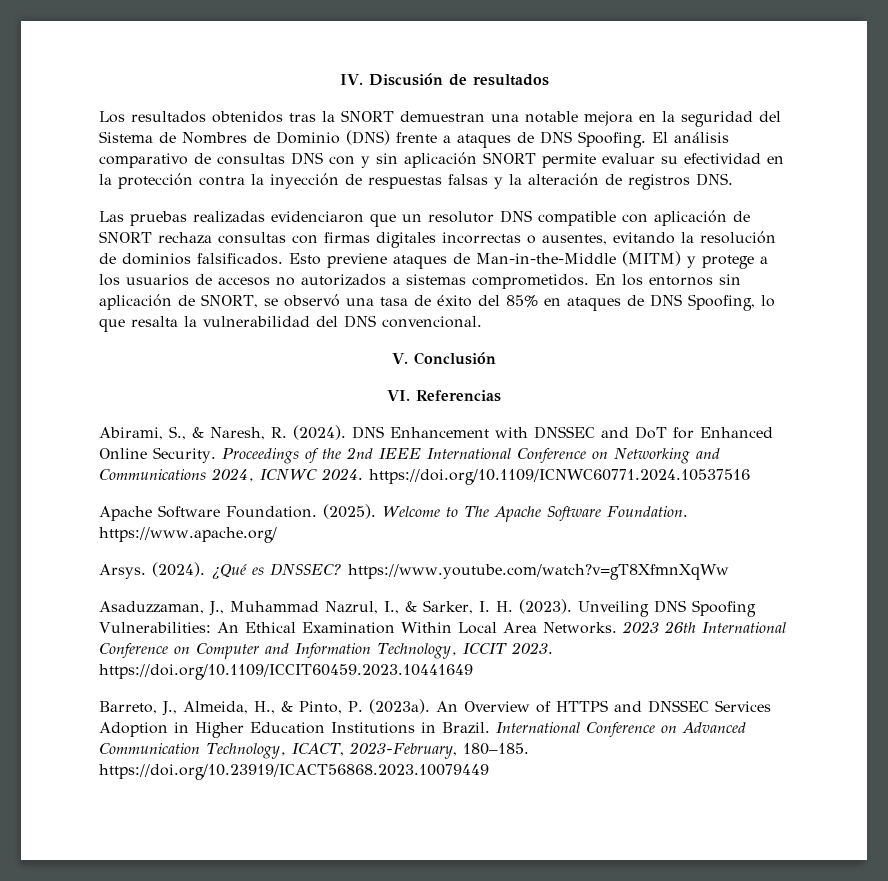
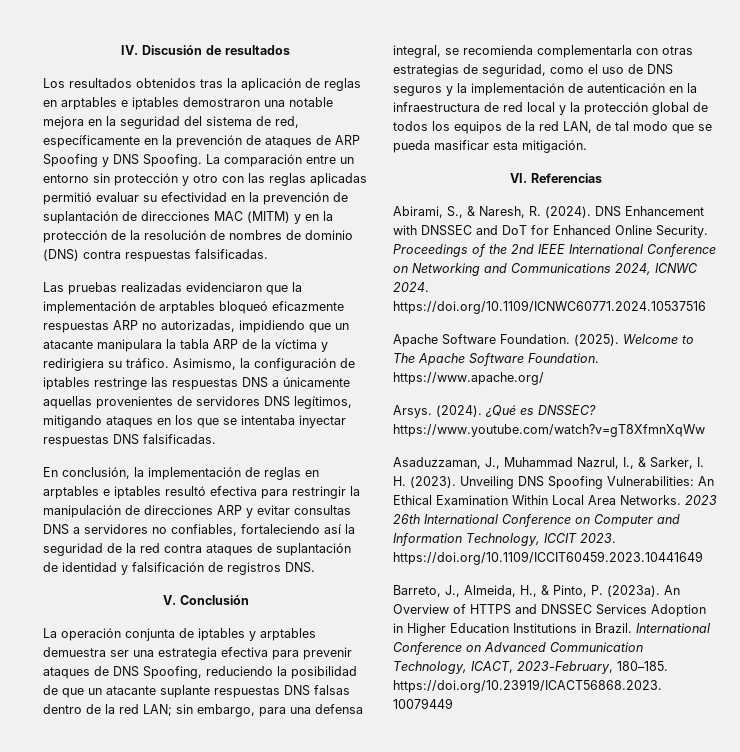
- Los resultados obtenidos tras la SNORT demuestran una notable mejora en la seguridad del Sistema de Nombres de Dominio (DNS) frente a ataques de DNS Spoofing. El análisis comparativo de consultas DNS con y sin aplicación SNORT permite evaluar su efectividad en la protección contra la inyección de respuestas falsas y la alteración de registros DNS.
+ Los resultados obtenidos tras la aplicación de reglas en arptables e iptables demostraron una notable mejora en la seguridad del sistema de red, específicamente en la prevención de ataques de ARP Spoofing y DNS Spoofing. La comparación entre un entorno sin protección y otro con las reglas aplicadas permitió evaluar su efectividad en la prevención de suplantación de direcciones MAC (MITM) y en la protección de la resolución de nombres de dominio (DNS) contra respuestas falsificadas.
- Las pruebas realizadas evidenciaron que un resolutor DNS compatible con aplicación de SNORT rechaza consultas con firmas digitales incorrectas o ausentes, evitando la resolución de dominios falsificados. Esto previene ataques de Man-in-the-Middle (MITM) y protege a los usuarios de accesos no autorizados a sistemas comprometidos. En los entornos sin aplicación de SNORT, se observó una tasa de éxito del 85% en ataques de DNS Spoofing, lo que resalta la vulnerabilidad del DNS convencional.
+ Las pruebas realizadas evidenciaron que la implementación de arptables bloqueó eficazmente respuestas ARP no autorizadas, impidiendo que un atacante manipulara la tabla ARP de la víctima y redirigiera su tráfico. Asimismo, la configuración de iptables restringe las respuestas DNS a únicamente aquellas provenientes de servidores DNS legítimos, mitigando ataques en los que se intentaba inyectar respuestas DNS falsificadas.
+ En conclusión, la implementación de reglas en arptables e iptables resultó efectiva para restringir la manipulación de direcciones ARP y evitar consultas DNS a servidores no confiables, fortaleciendo así la seguridad de la red contra ataques de suplantación de identidad y falsificación de registros DNS.
  V. Conclusión
+ La operación conjunta de iptables y arptables demuestra ser una estrategia efectiva para prevenir ataques de DNS Spoofing, reduciendo la posibilidad de que un atacante suplante respuestas DNS falsas dentro de la red LAN; sin embargo, para una defensa integral, se recomienda complementarla con otras estrategias de seguridad, como el uso de DNS seguros y la implementación de autenticación en la infraestructura de red local y la protección global de todos los equipos de la red LAN, de tal modo que se pueda masificar esta mitigación.

